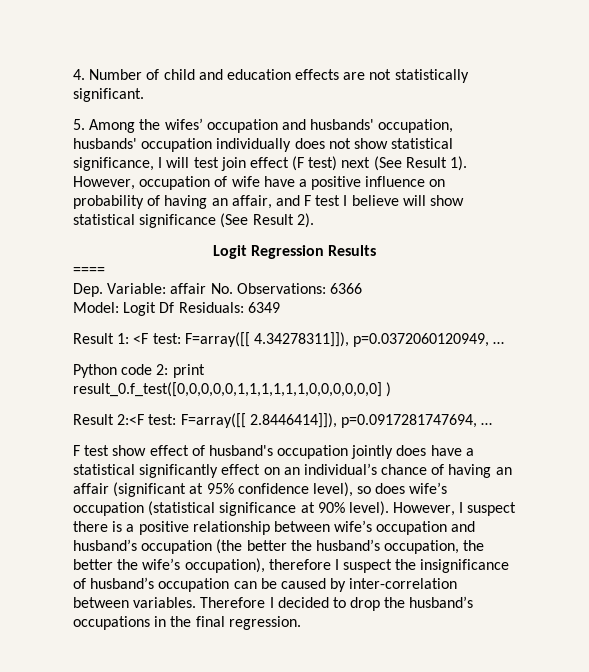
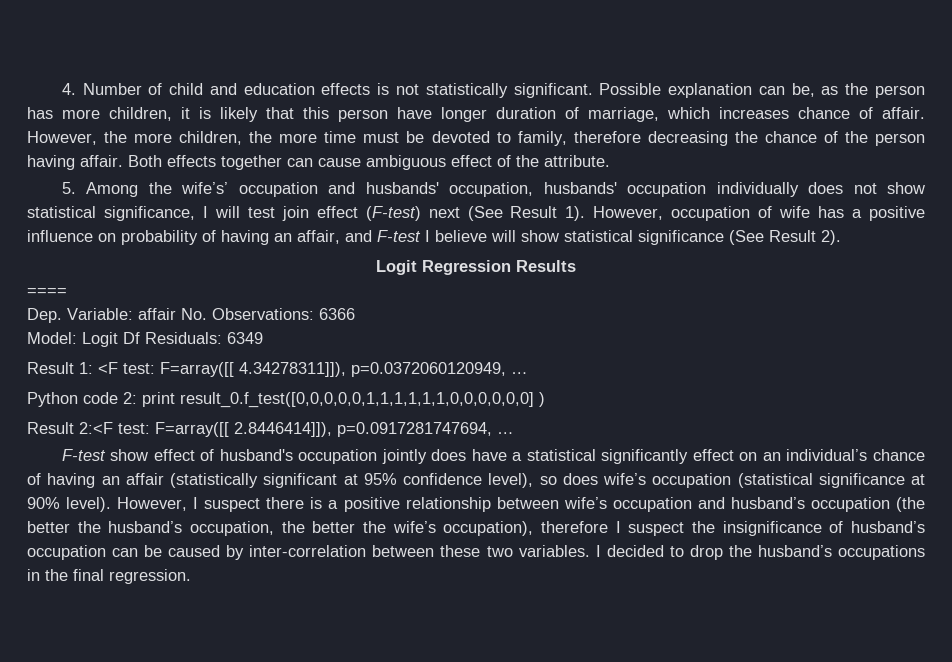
- 4. Number of child and education effects are not statistically significant.
+ 4. Number of child and education effects is not statistically significant. Possible explanation can be, as the person has more children, it is likely that this person have longer duration of marriage, which increases chance of affair. However, the more children, the more time must be devoted to family, therefore decreasing the chance of the person having affair. Both effects together can cause ambiguous effect of the attribute.
- 5. Among the wifes’ occupation and husbands' occupation, husbands' occupation individually does not show statistical significance, I will test join effect (F test) next (See Result 1).
+ 5. Among the wife’s’ occupation and husbands' occupation, husbands' occupation individually does not show statistical significance, I will test join effect (F-test) next (See Result 1).
- However, occupation of wife have a positive influence on probability of having an affair, and F test I believe will show statistical significance (See Result 2).
+ However, occupation of wife has a positive influence on probability of having an affair, and F-test I believe will show statistical significance (See Result 2).
- F test show effect of husband's occupation jointly does have a statistical significantly effect on an individual’s chance of having an affair (significant at 95% confidence level), so does wife’s occupation (statistical significance at 90% level).
+ F-test show effect of husband's occupation jointly does have a statistical significantly effect on an individual’s chance of having an affair (statistically significant at 95% confidence level), so does wife’s occupation (statistical significance at 90% level).
- However, I suspect there is a positive relationship between wife’s occupation and husband’s occupation (the better the husband’s occupation, the better the wife’s occupation), therefore I suspect the insignificance of husband’s occupation can be caused by inter-correlation between variables. Therefore I decided to drop the husband’s occupations in the final regression.
+ However, I suspect there is a positive relationship between wife’s occupation and husband’s occupation (the better the husband’s occupation, the better the wife’s occupation), therefore I suspect the insignificance of husband’s occupation can be caused by inter-correlation between these two variables. I decided to drop the husband’s occupations in the final regression.

